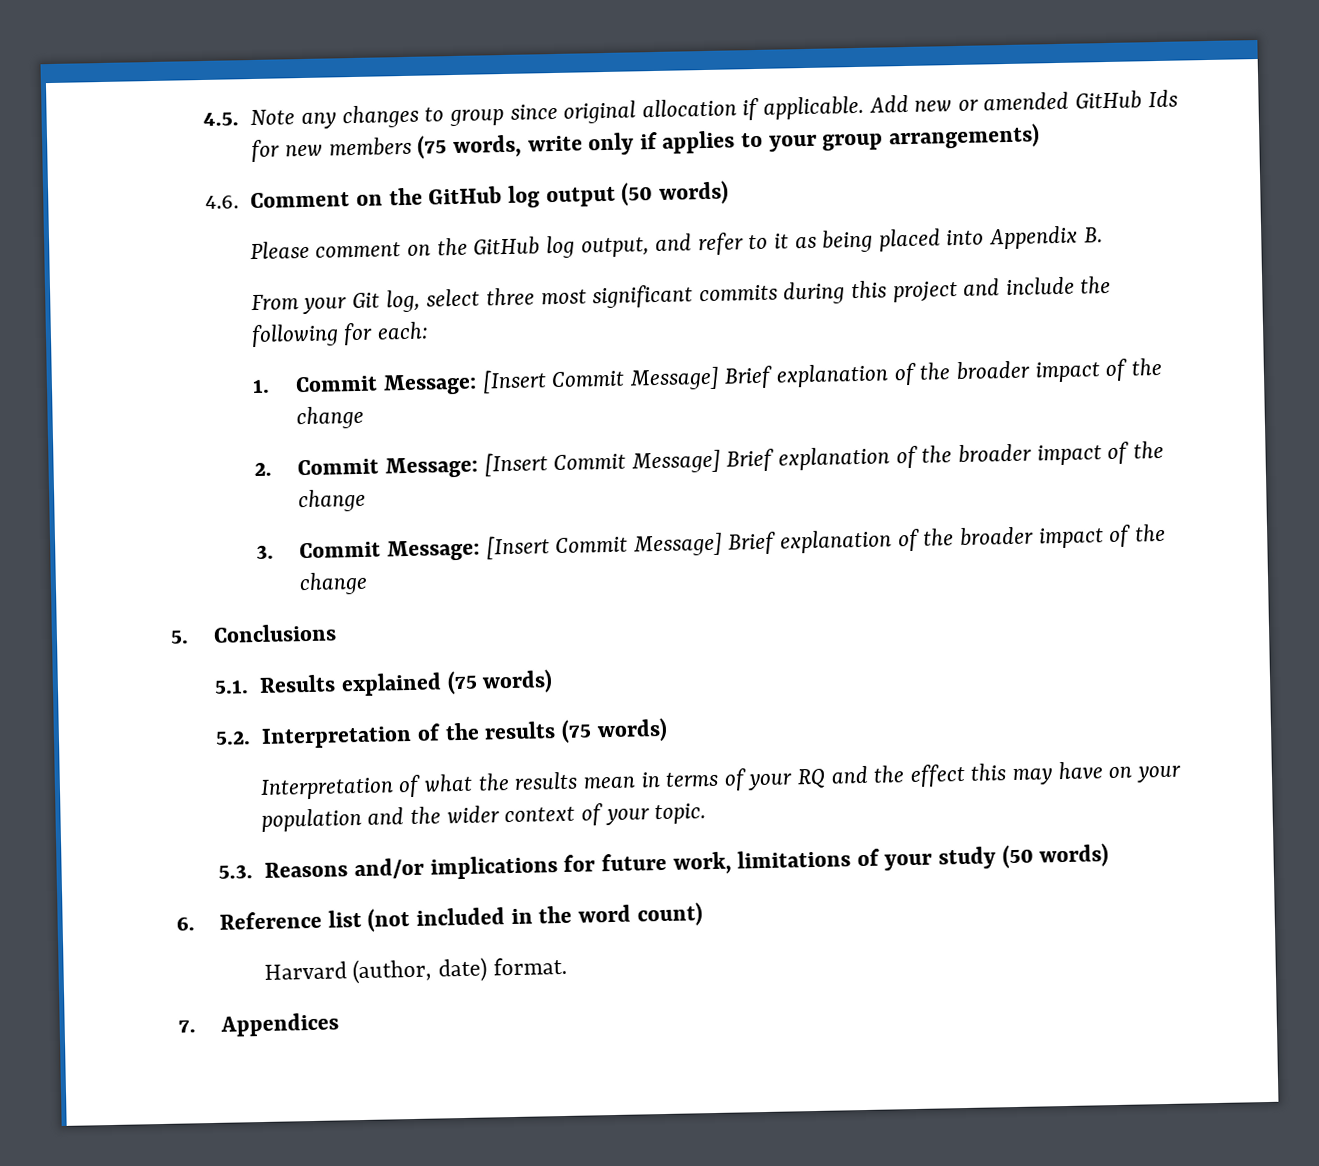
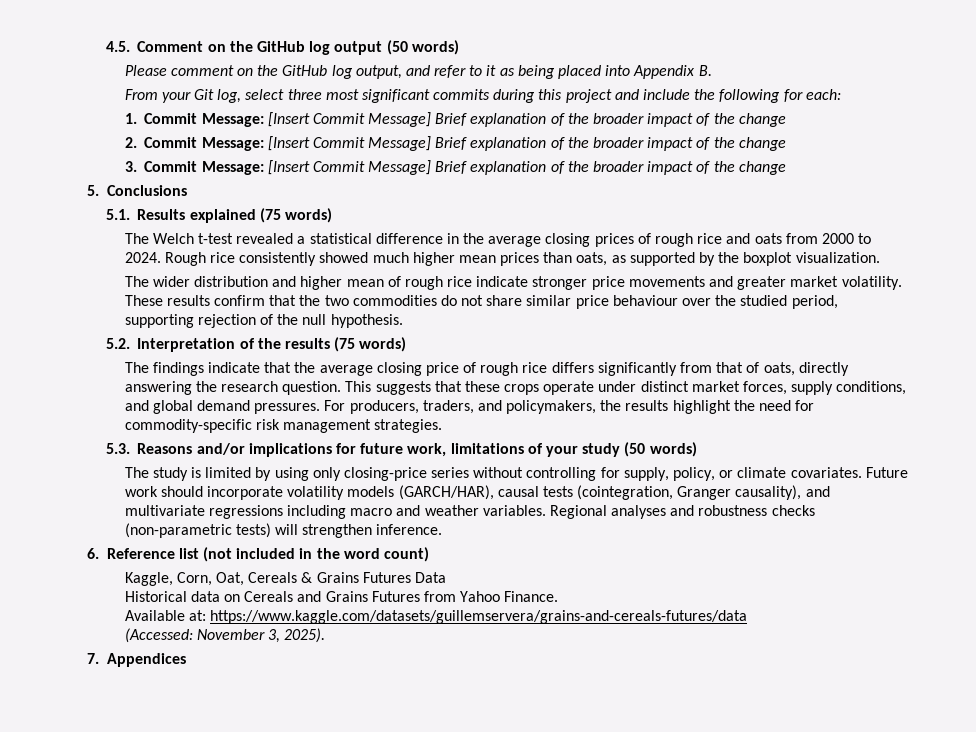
- 4.5. Note any changes to group since original allocation if applicable. Add new or amended GitHub Ids for new members (75 words, write only if applies to your group arrangements)
- 4.6. Comment on the GitHub log output (50 words)
+ 4.5. Comment on the GitHub log output (50 words)
+ The Welch t-test revealed a statistical difference in the average closing prices of rough rice and oats from 2000 to 2024. Rough rice consistently showed much higher mean prices than oats, as supported by the boxplot visualization.
+ The wider distribution and higher mean of rough rice indicate stronger price movements and greater market volatility. These results confirm that the two commodities do not share similar price behaviour over the studied period, supporting rejection of the null hypothesis.
- Interpretation of what the results mean in terms of your RQ and the effect this may have on your population and the wider context of your topic.
+ The findings indicate that the average closing price of rough rice differs significantly from that of oats, directly answering the research question. This suggests that these crops operate under distinct market forces, supply conditions, and global demand pressures. For producers, traders, and policymakers, the results highlight the need for commodity-specific risk management strategies.
+ The study is limited by using only closing-price series without controlling for supply, policy, or climate covariates. Future work should incorporate volatility models (GARCH/HAR), causal tests (cointegration, Granger causality), and multivariate regressions including macro and weather variables. Regional analyses and robustness checks (non-parametric tests) will strengthen inference.
- Harvard (author, date) format.
+ Kaggle, Corn, Oat, Cereals & Grains Futures Data
+ Historical data on Cereals and Grains Futures from Yahoo Finance.
+ Available at: https://www.kaggle.com/datasets/guillemservera/grains-and-cereals-futures/data
+ (Accessed: November 3, 2025).

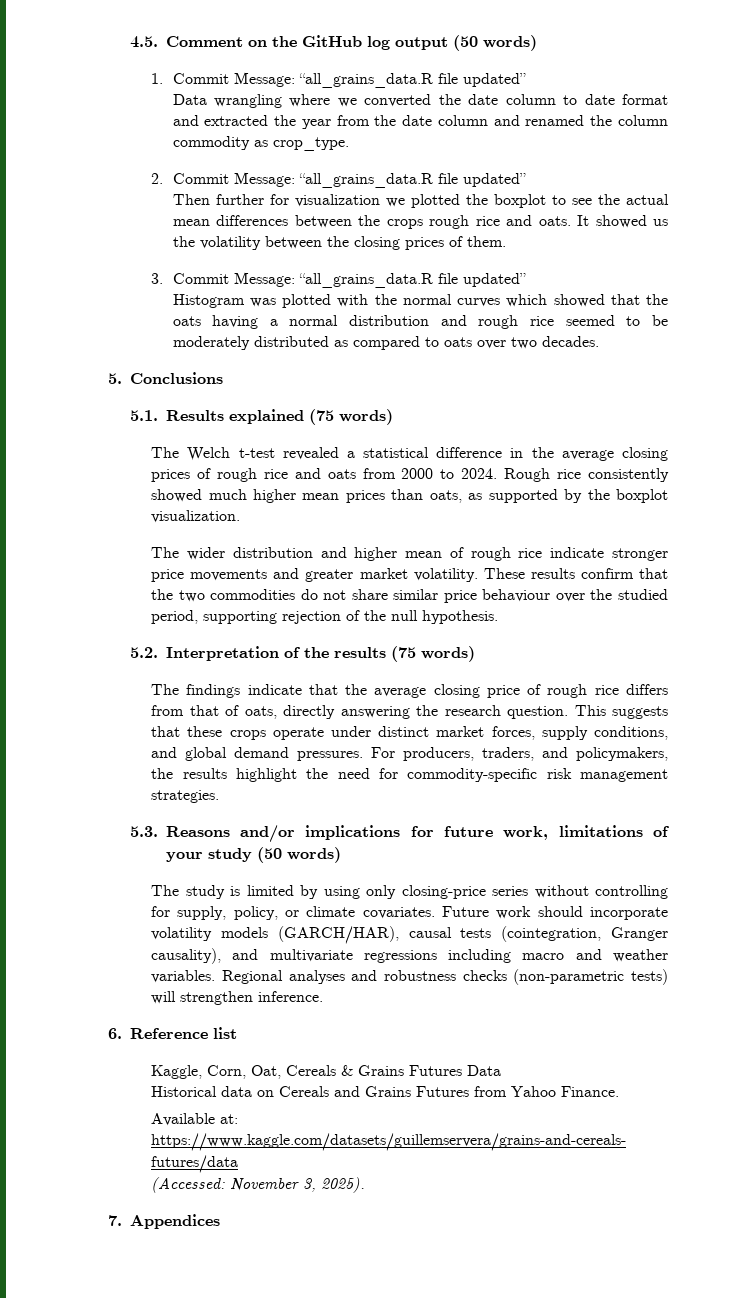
- Please comment on the GitHub log output, and refer to it as being placed into Appendix B.
- From your Git log, select three most significant commits during this project and include the following for each:
- 1. Commit Message: [Insert Commit Message] Brief explanation of the broader impact of the change
- 2. Commit Message: [Insert Commit Message] Brief explanation of the broader impact of the change
- 3. Commit Message: [Insert Commit Message] Brief explanation of the broader impact of the change
+ 1. Commit Message: “all_grains_data.R file updated”
+ Data wrangling where we converted the date column to date format and extracted the year from the date column and renamed the column commodity as crop_type.
+ 2. Commit Message: “all_grains_data.R file updated”
+ Then further for visualization we plotted the boxplot to see the actual mean differences between the crops rough rice and oats. It showed us the volatility between the closing prices of them.
+ 3. Commit Message: “all_grains_data.R file updated”
+ Histogram was plotted with the normal curves which showed that the oats having a normal distribution and rough rice seemed to be moderately distributed as compared to oats over two decades.
- The findings indicate that the average closing price of rough rice differs significantly from that of oats, directly answering the research question.
+ The findings indicate that the average closing price of rough rice differs from that of oats, directly answering the research question.
- 6. Reference list (not included in the word count)
+ 6. Reference list

